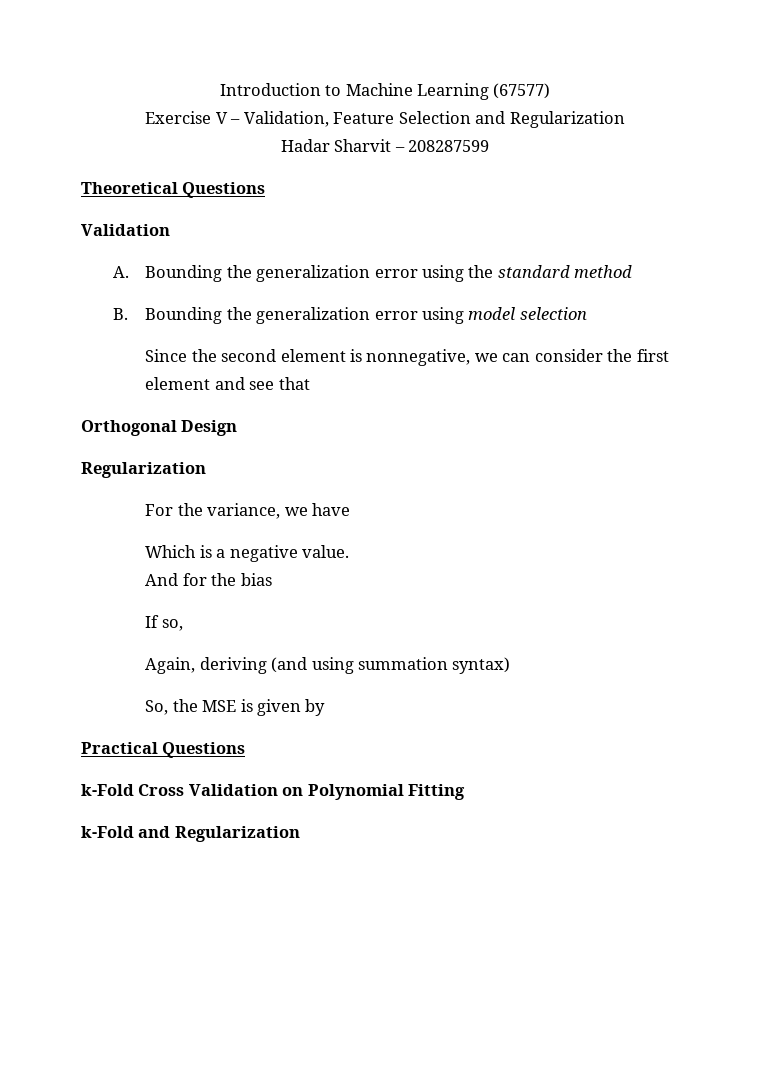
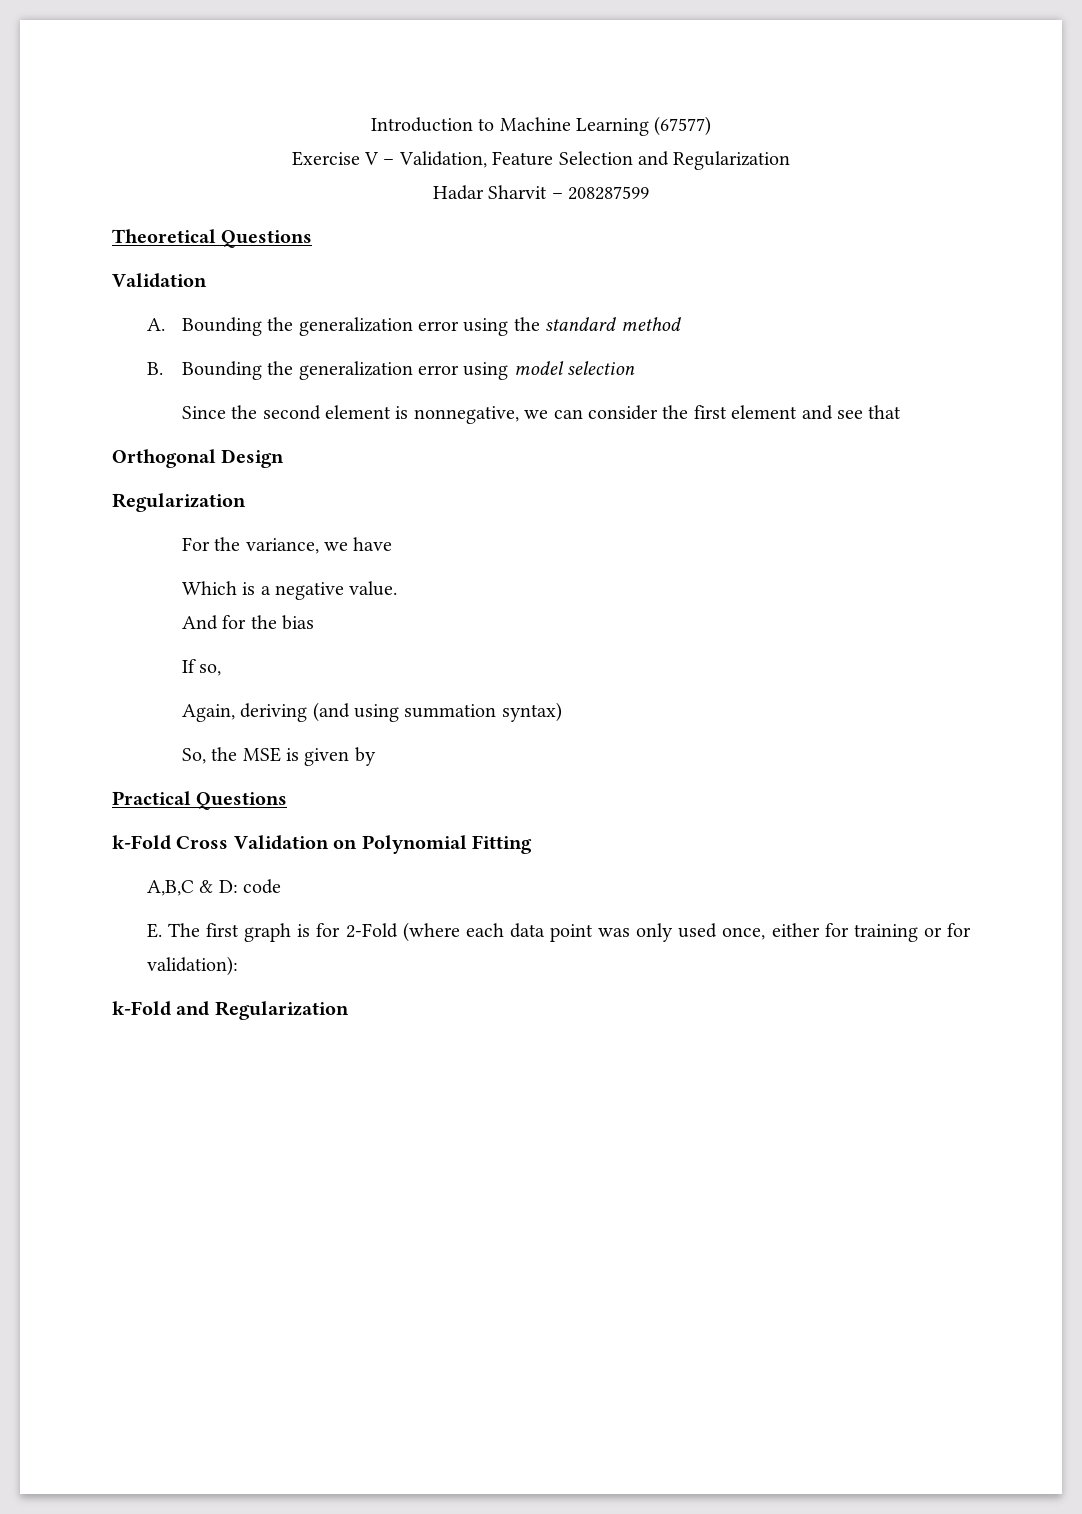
+ A,B,C & D: code
+ E. The first graph is for 2-Fold (where each data point was only used once, either for training or for validation):

